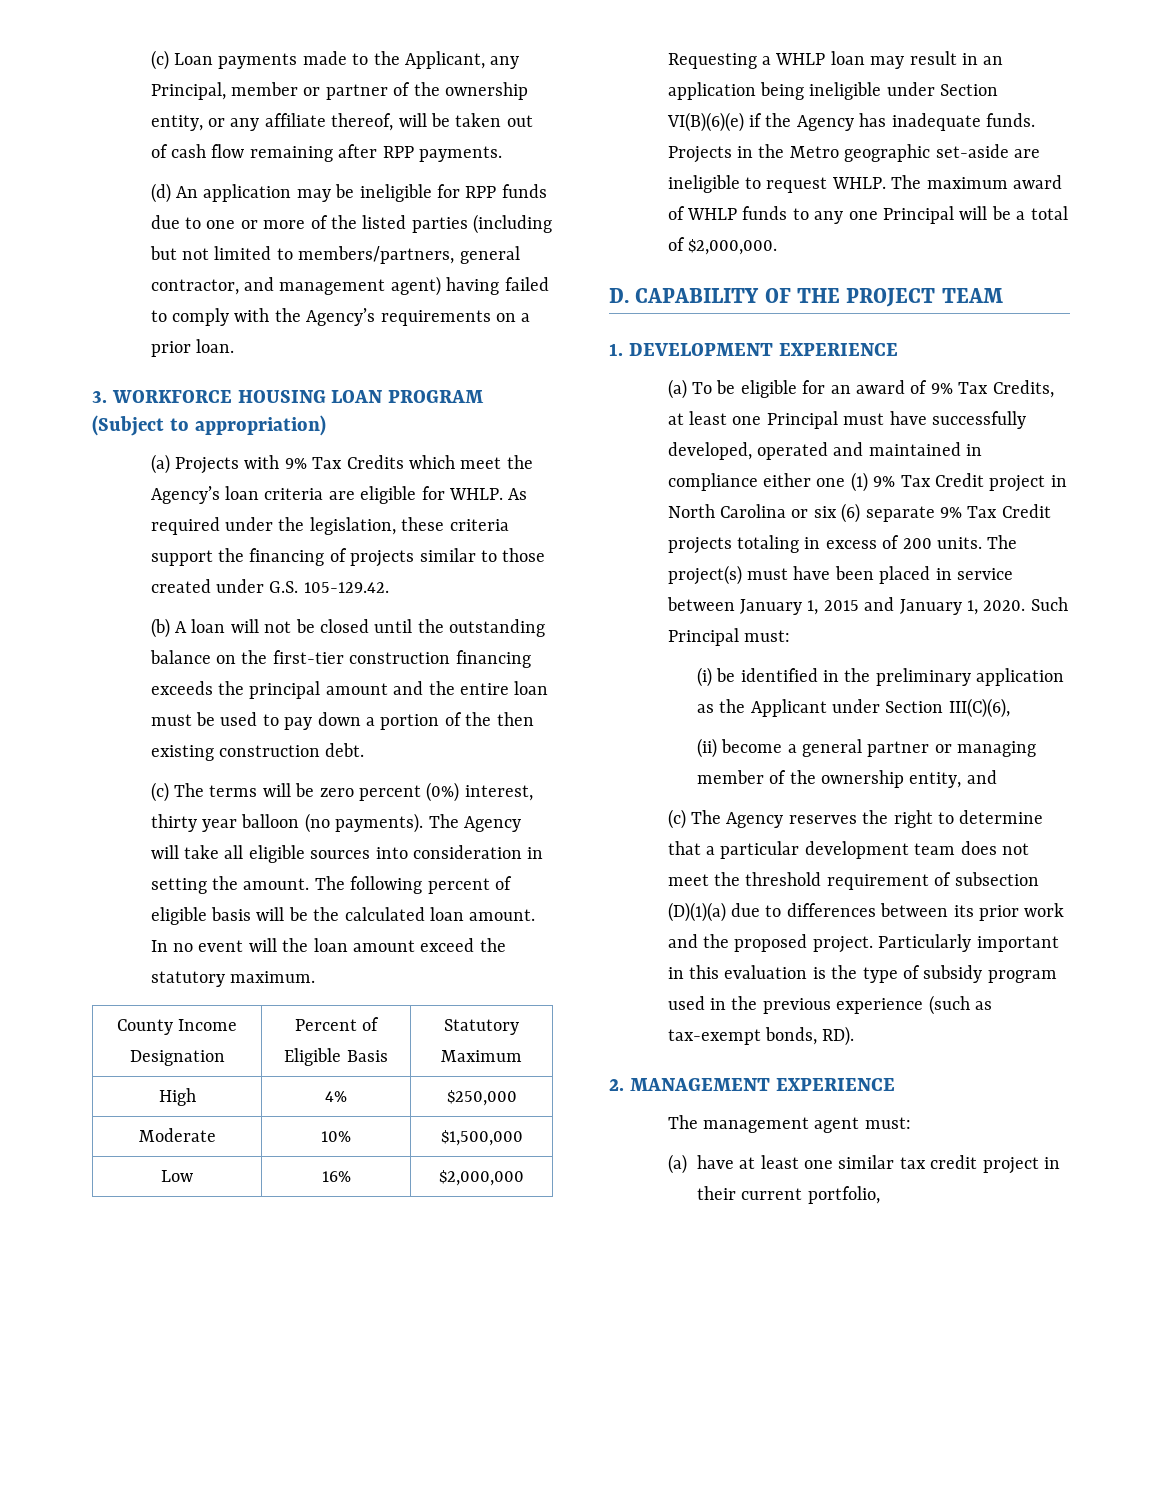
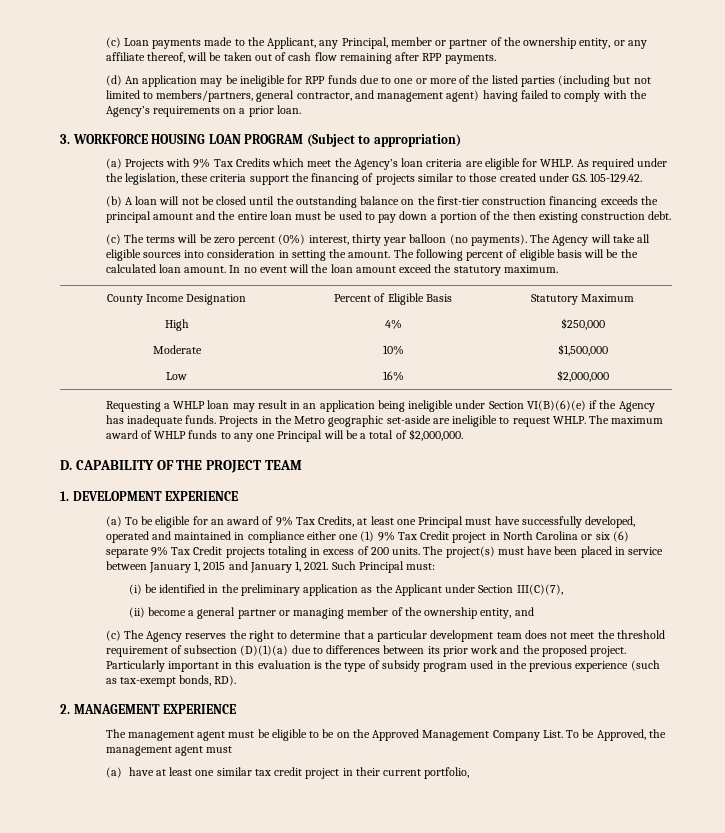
- The project(s) must have been placed in service between January 1, 2015 and January 1, 2020.
+ The project(s) must have been placed in service between January 1, 2015 and January 1, 2021.
- (i) be identified in the preliminary application as the Applicant under Section III(C)(6),
+ (i) be identified in the preliminary application as the Applicant under Section III(C)(7),
- The management agent must:
+ The management agent must be eligible to be on the Approved Management Company List. To be Approved, the management agent must

